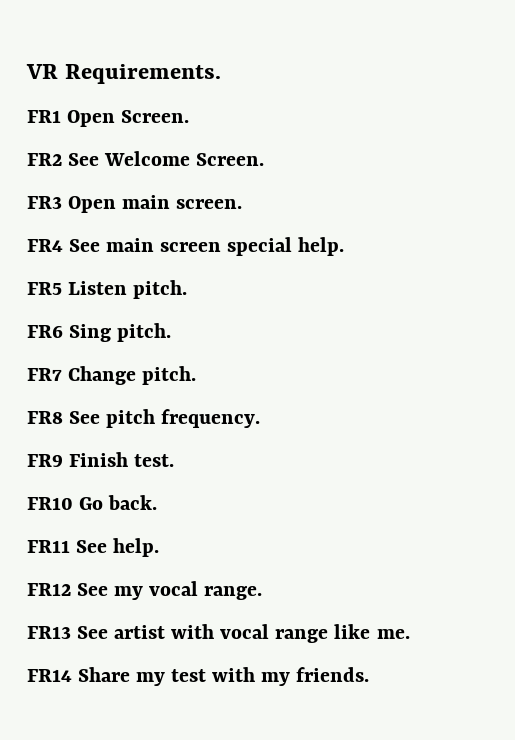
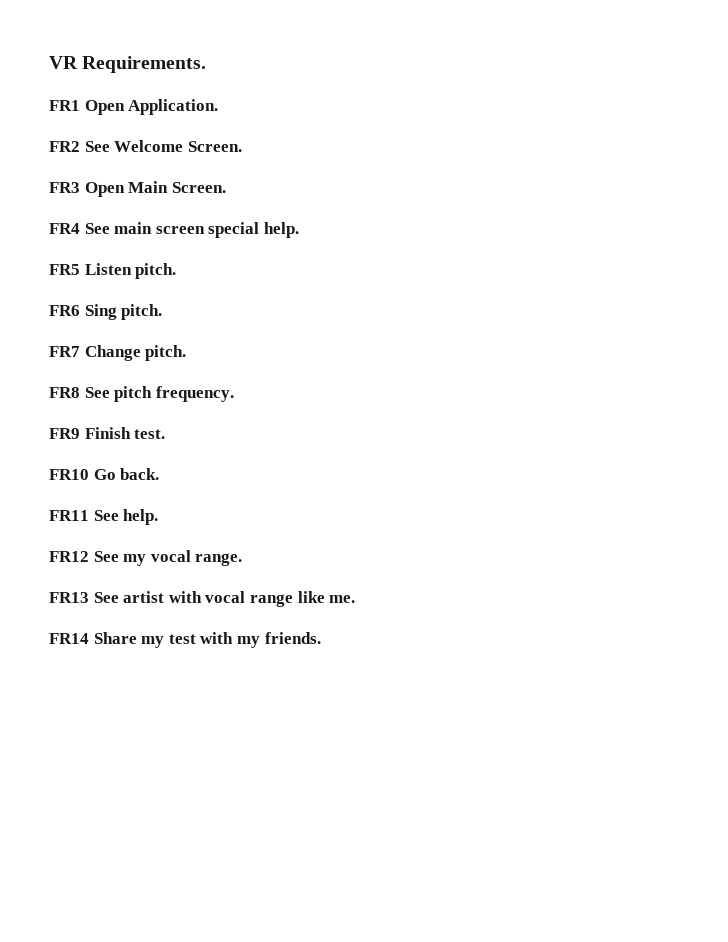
- FR1 Open Screen.
+ FR1 Open Application.
- FR3 Open main screen.
+ FR3 Open Main Screen.

